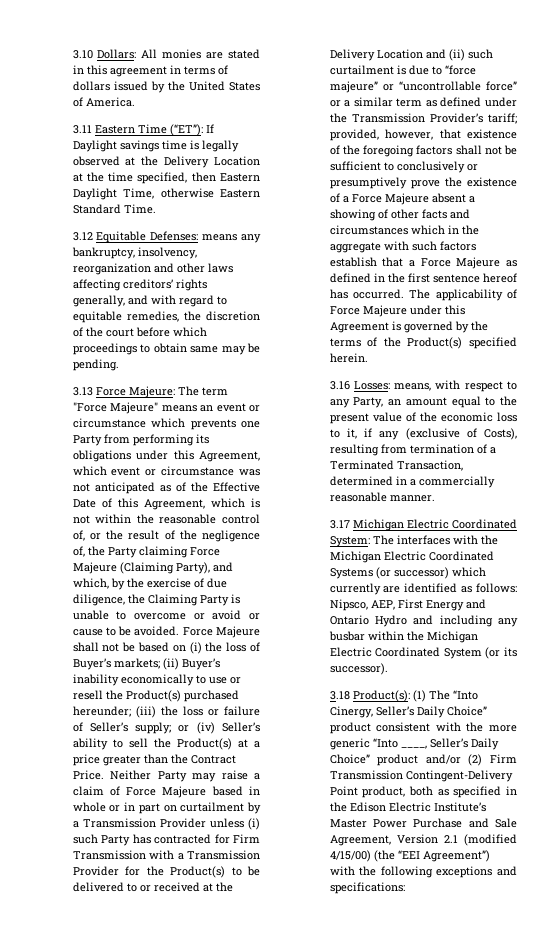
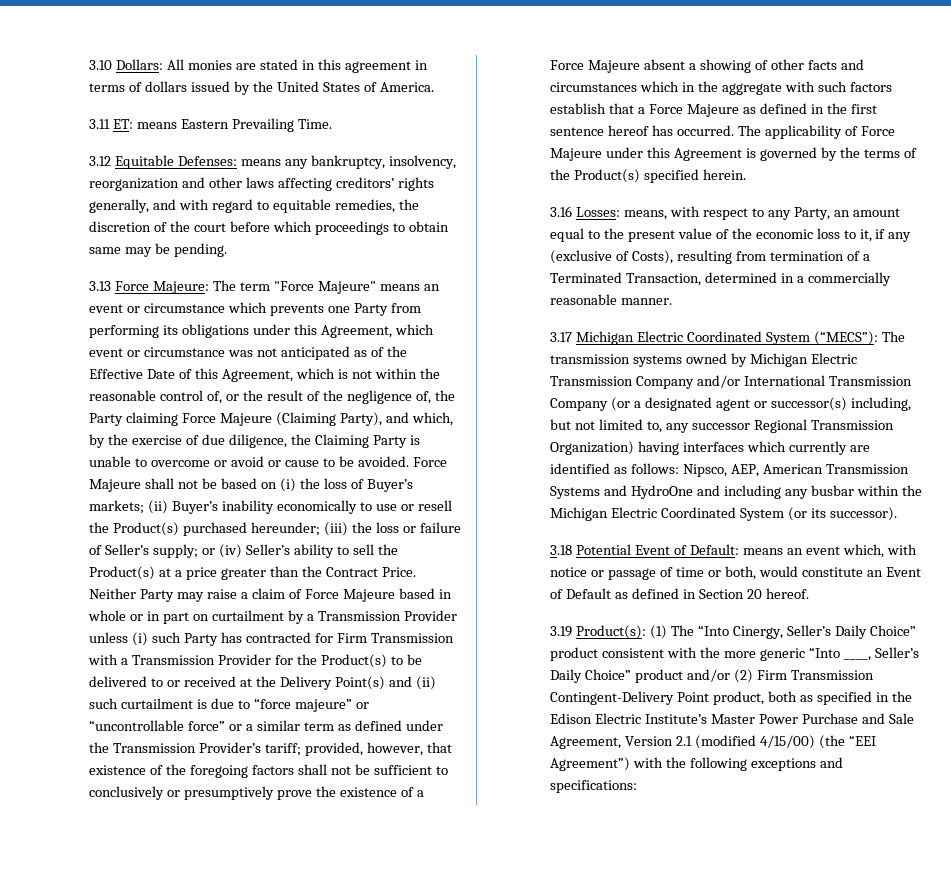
- 3.11 Eastern Time (“ET”): If Daylight savings time is legally observed at the Delivery Location at the time specified, then Eastern Daylight Time, otherwise Eastern Standard Time.
+ 3.11 ET: means Eastern Prevailing Time.
- Neither Party may raise a claim of Force Majeure based in whole or in part on curtailment by a Transmission Provider unless (i) such Party has contracted for Firm Transmission with a Transmission Provider for the Product(s) to be delivered to or received at the Delivery Location and (ii) such curtailment is due to “force majeure” or “uncontrollable force” or a similar term as defined under the Transmission Provider’s tariff;
+ Neither Party may raise a claim of Force Majeure based in whole or in part on curtailment by a Transmission Provider unless (i) such Party has contracted for Firm Transmission with a Transmission Provider for the Product(s) to be delivered to or received at the Delivery Point(s) and (ii) such curtailment is due to “force majeure” or “uncontrollable force” or a similar term as defined under the Transmission Provider’s tariff;
- 3.17 Michigan Electric Coordinated System: The interfaces with the Michigan Electric Coordinated Systems (or successor) which currently are identified as follows: Nipsco, AEP, First Energy and Ontario Hydro and including any busbar within the Michigan Electric Coordinated System (or its successor).
+ 3.17 Michigan Electric Coordinated System (“MECS”): The transmission systems owned by Michigan Electric Transmission Company and/or International Transmission Company (or a designated agent or successor(s) including, but not limited to, any successor Regional Transmission Organization) having interfaces which currently are identified as follows: Nipsco, AEP, American Transmission Systems and HydroOne and including any busbar within the Michigan Electric Coordinated System (or its successor).
- 3.18 Product(s): (1) The “Into Cinergy, Seller’s Daily Choice” product consistent with the more generic “Into ____, Seller’s Daily Choice” product and/or (2) Firm Transmission Contingent-Delivery Point product, both as specified in the Edison Electric Institute’s Master Power Purchase and Sale Agreement, Version 2.1 (modified 4/15/00) (the “EEI Agreement”) with the following exceptions and specifications:
+ 3.18 Potential Event of Default: means an event which, with notice or passage of time or both, would constitute an Event of Default as defined in Section 20 hereof.
+ 3.19 Product(s): (1) The “Into Cinergy, Seller’s Daily Choice” product consistent with the more generic “Into ____, Seller’s Daily Choice” product and/or (2) Firm Transmission Contingent-Delivery Point product, both as specified in the Edison Electric Institute’s Master Power Purchase and Sale Agreement, Version 2.1 (modified 4/15/00) (the “EEI Agreement”) with the following exceptions and specifications:

